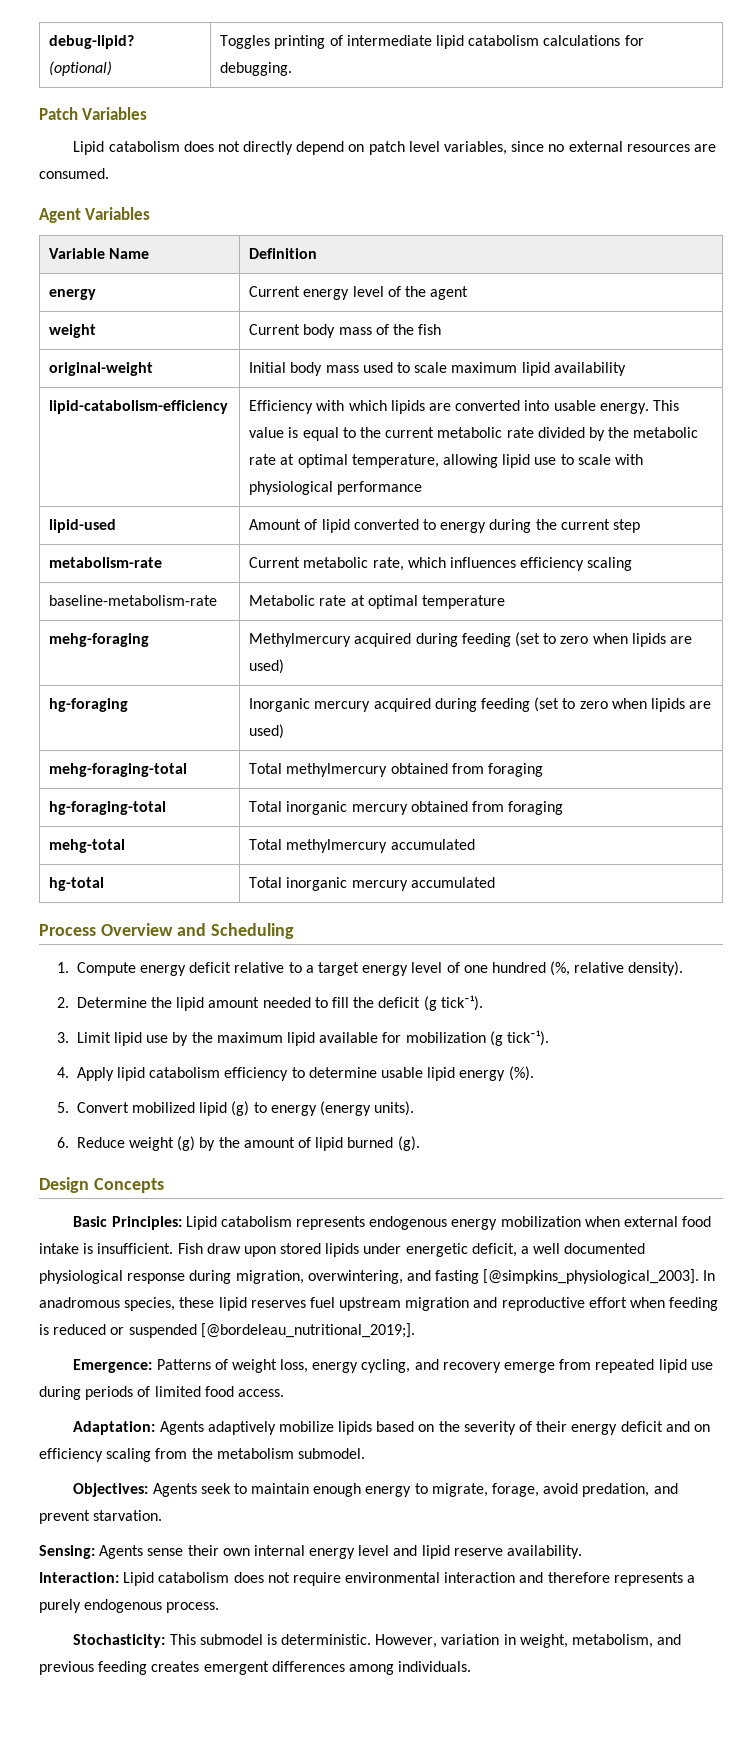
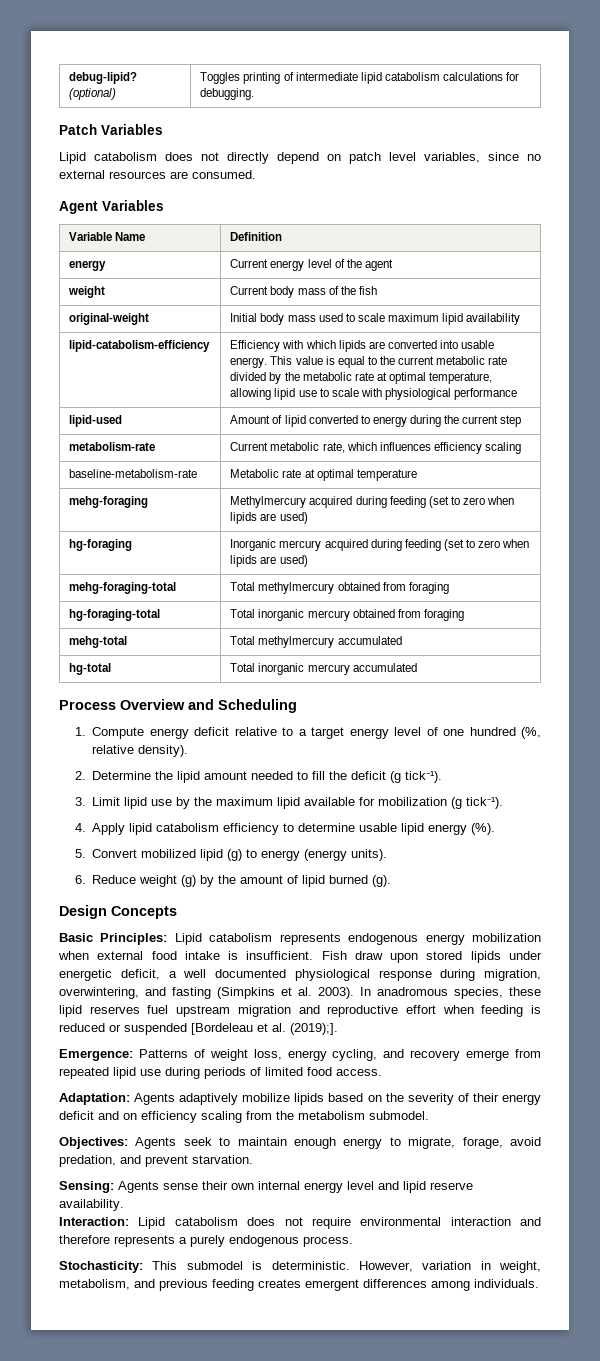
- Fish draw upon stored lipids under energetic deficit, a well documented physiological response during migration, overwintering, and fasting [@simpkins_physiological_2003].
+ Fish draw upon stored lipids under energetic deficit, a well documented physiological response during migration, overwintering, and fasting (Simpkins et al. 2003).
- In anadromous species, these lipid reserves fuel upstream migration and reproductive effort when feeding is reduced or suspended [@bordeleau_nutritional_2019;].
+ In anadromous species, these lipid reserves fuel upstream migration and reproductive effort when feeding is reduced or suspended [Bordeleau et al. (2019);].

